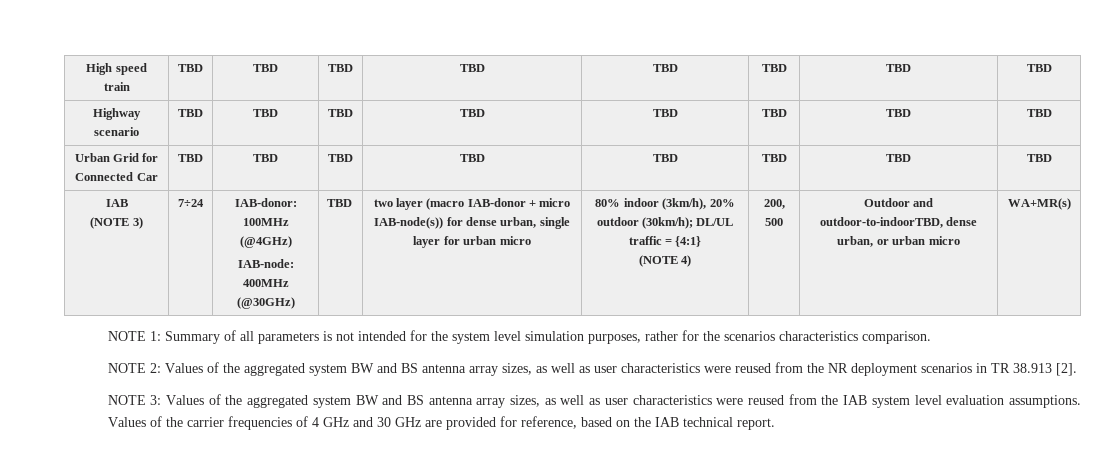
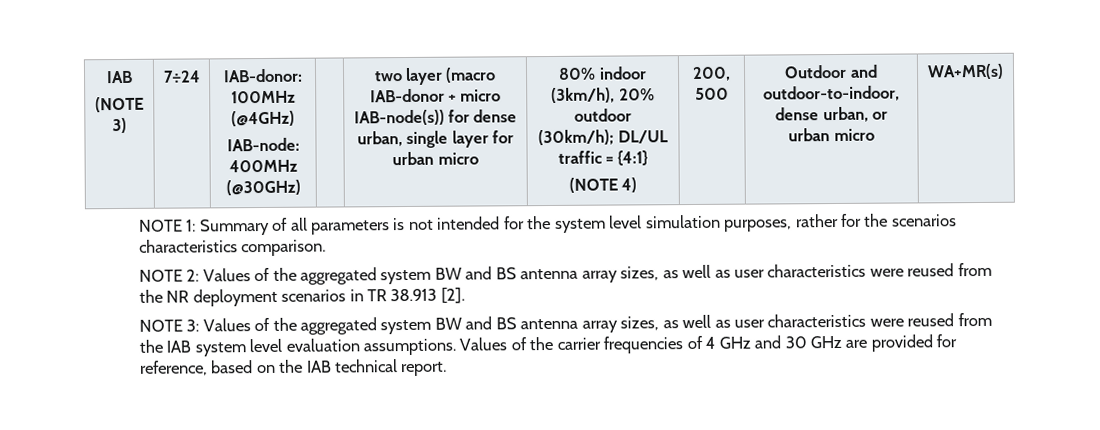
- High speed train | TBD | TBD | TBD | TBD | TBD | TBD | TBD | TBD
- Highway scenario | TBD | TBD | TBD | TBD | TBD | TBD | TBD | TBD
- Urban Grid for Connected Car | TBD | TBD | TBD | TBD | TBD | TBD | TBD | TBD
- IAB-node: 400MHz (@30GHz) | TBD
+ IAB-node: 400MHz (@30GHz)
- Outdoor and outdoor-to-indoorTBD, dense urban, or urban micro
+ Outdoor and outdoor-to-indoor, dense urban, or urban micro

